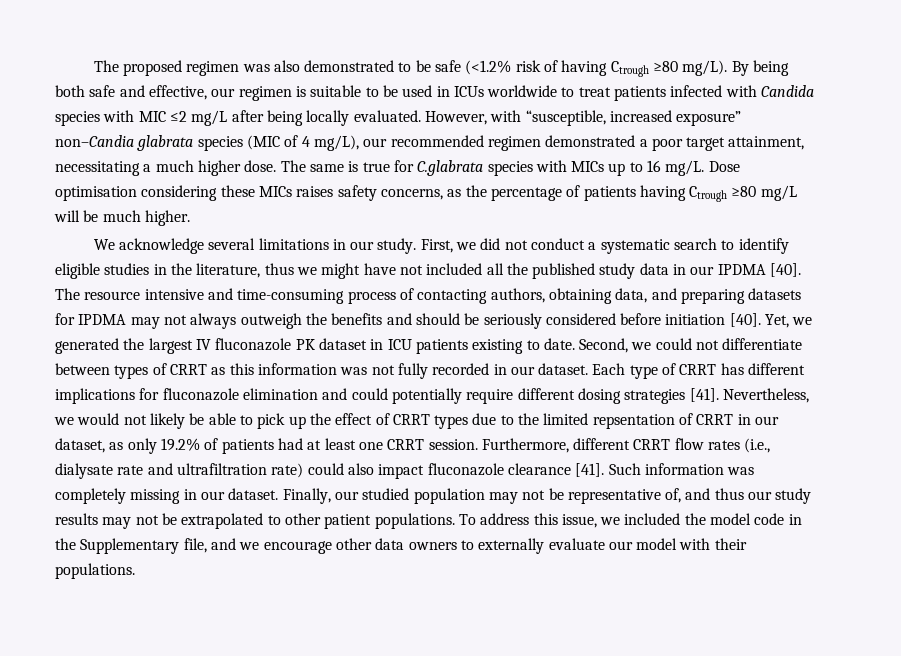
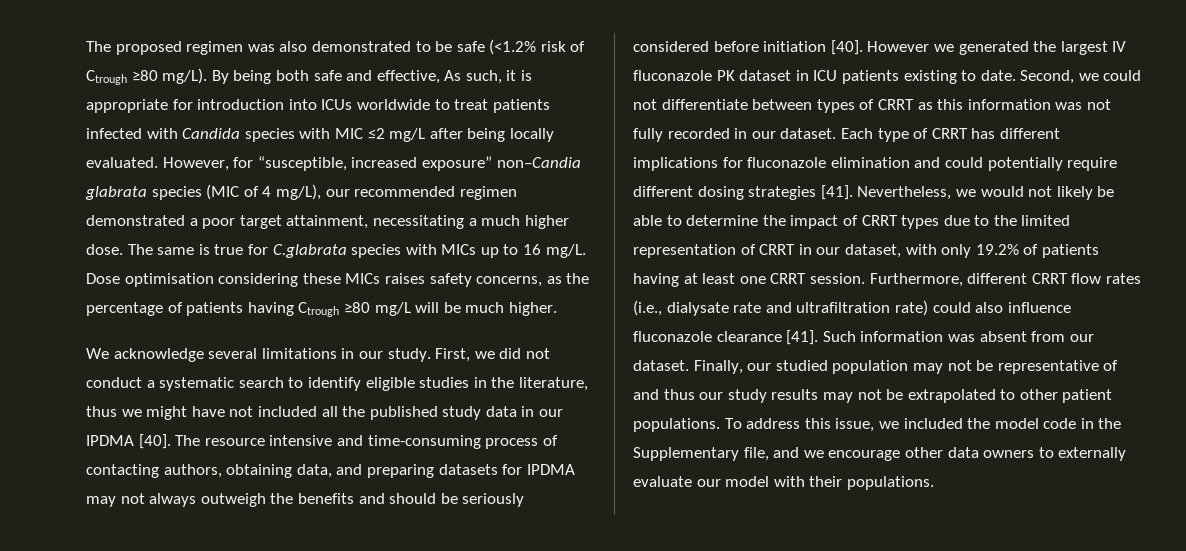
- The proposed regimen was also demonstrated to be safe (<1.2% risk of having Ctrough ≥80 mg/L).
+ The proposed regimen was also demonstrated to be safe (<1.2% risk of Ctrough ≥80 mg/L).
- By being both safe and effective, our regimen is suitable to be used in ICUs worldwide to treat patients infected with Candida species with MIC ≤2 mg/L after being locally evaluated.
+ By being both safe and effective, As such, it is appropriate for introduction into ICUs worldwide to treat patients infected with Candida species with MIC ≤2 mg/L after being locally evaluated.
- However, with “susceptible, increased exposure” non–Candia glabrata species (MIC of 4 mg/L), our recommended regimen demonstrated a poor target attainment, necessitating a much higher dose.
+ However, for “susceptible, increased exposure” non–Candia glabrata species (MIC of 4 mg/L), our recommended regimen demonstrated a poor target attainment, necessitating a much higher dose.
- Yet, we generated the largest IV fluconazole PK dataset in ICU patients existing to date.
+ However we generated the largest IV fluconazole PK dataset in ICU patients existing to date.
- Nevertheless, we would not likely be able to pick up the effect of CRRT types due to the limited repsentation of CRRT in our dataset, as only 19.2% of patients had at least one CRRT session.
+ Nevertheless, we would not likely be able to determine the impact of CRRT types due to the limited representation of CRRT in our dataset, with only 19.2% of patients having at least one CRRT session.
- Furthermore, different CRRT flow rates (i.e., dialysate rate and ultrafiltration rate) could also impact fluconazole clearance [41].
+ Furthermore, different CRRT flow rates (i.e., dialysate rate and ultrafiltration rate) could also influence fluconazole clearance [41].
- Such information was completely missing in our dataset.
+ Such information was absent from our dataset.
- Finally, our studied population may not be representative of, and thus our study results may not be extrapolated to other patient populations.
+ Finally, our studied population may not be representative of and thus our study results may not be extrapolated to other patient populations.

